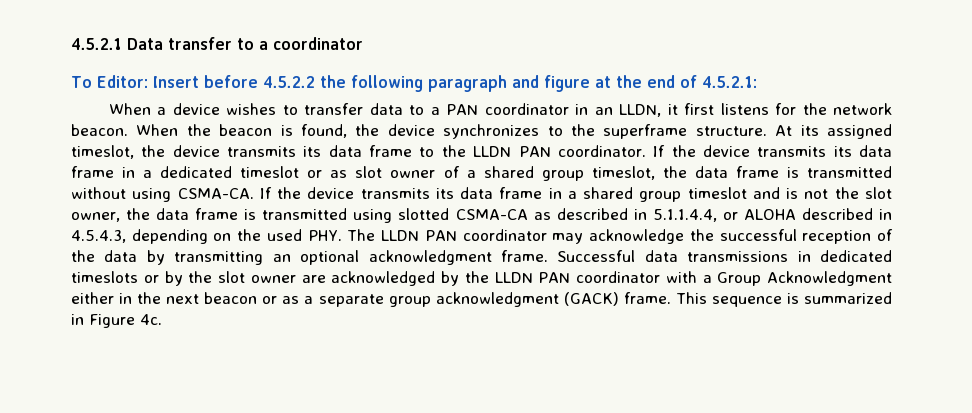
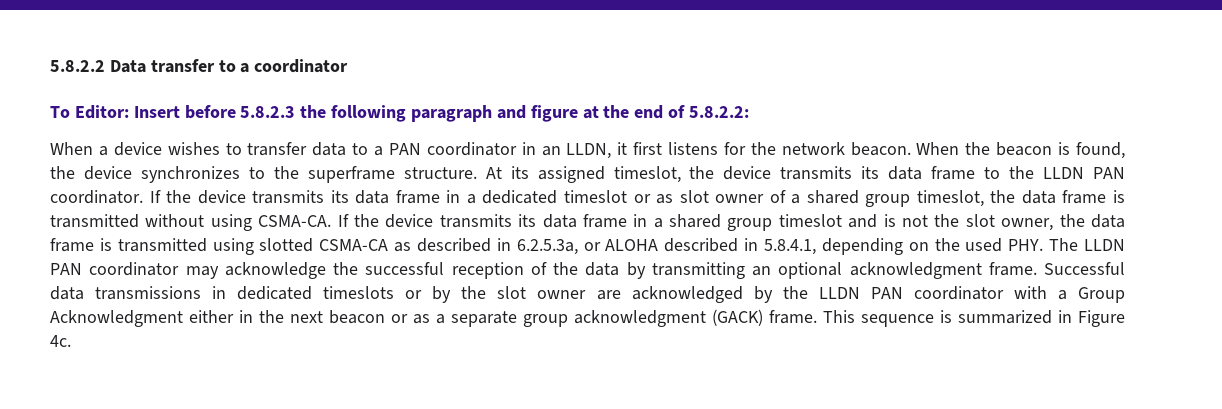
- 4.5.2.1 Data transfer to a coordinator
+ 5.8.2.2 Data transfer to a coordinator
- To Editor: Insert before 4.5.2.2 the following paragraph and figure at the end of 4.5.2.1:
+ To Editor: Insert before 5.8.2.3 the following paragraph and figure at the end of 5.8.2.2:
- If the device transmits its data frame in a shared group timeslot and is not the slot owner, the data frame is transmitted using slotted CSMA-CA as described in 5.1.1.4.4, or ALOHA described in 4.5.4.3, depending on the used PHY. The LLDN PAN coordinator may acknowledge the successful reception of the data by transmitting an optional acknowledgment frame.
+ If the device transmits its data frame in a shared group timeslot and is not the slot owner, the data frame is transmitted using slotted CSMA-CA as described in 6.2.5.3a, or ALOHA described in 5.8.4.1, depending on the used PHY. The LLDN PAN coordinator may acknowledge the successful reception of the data by transmitting an optional acknowledgment frame.

